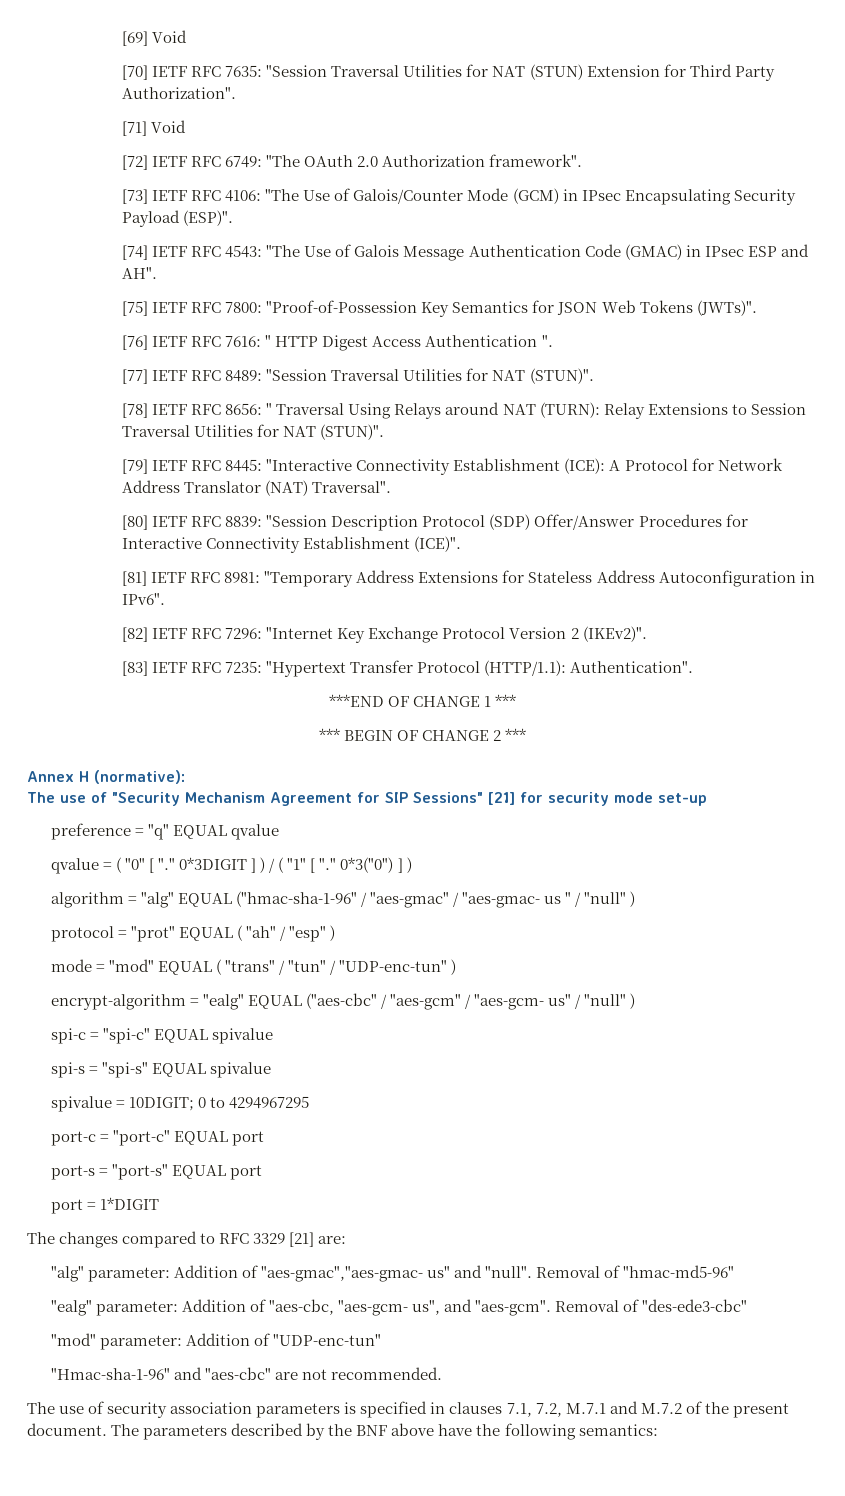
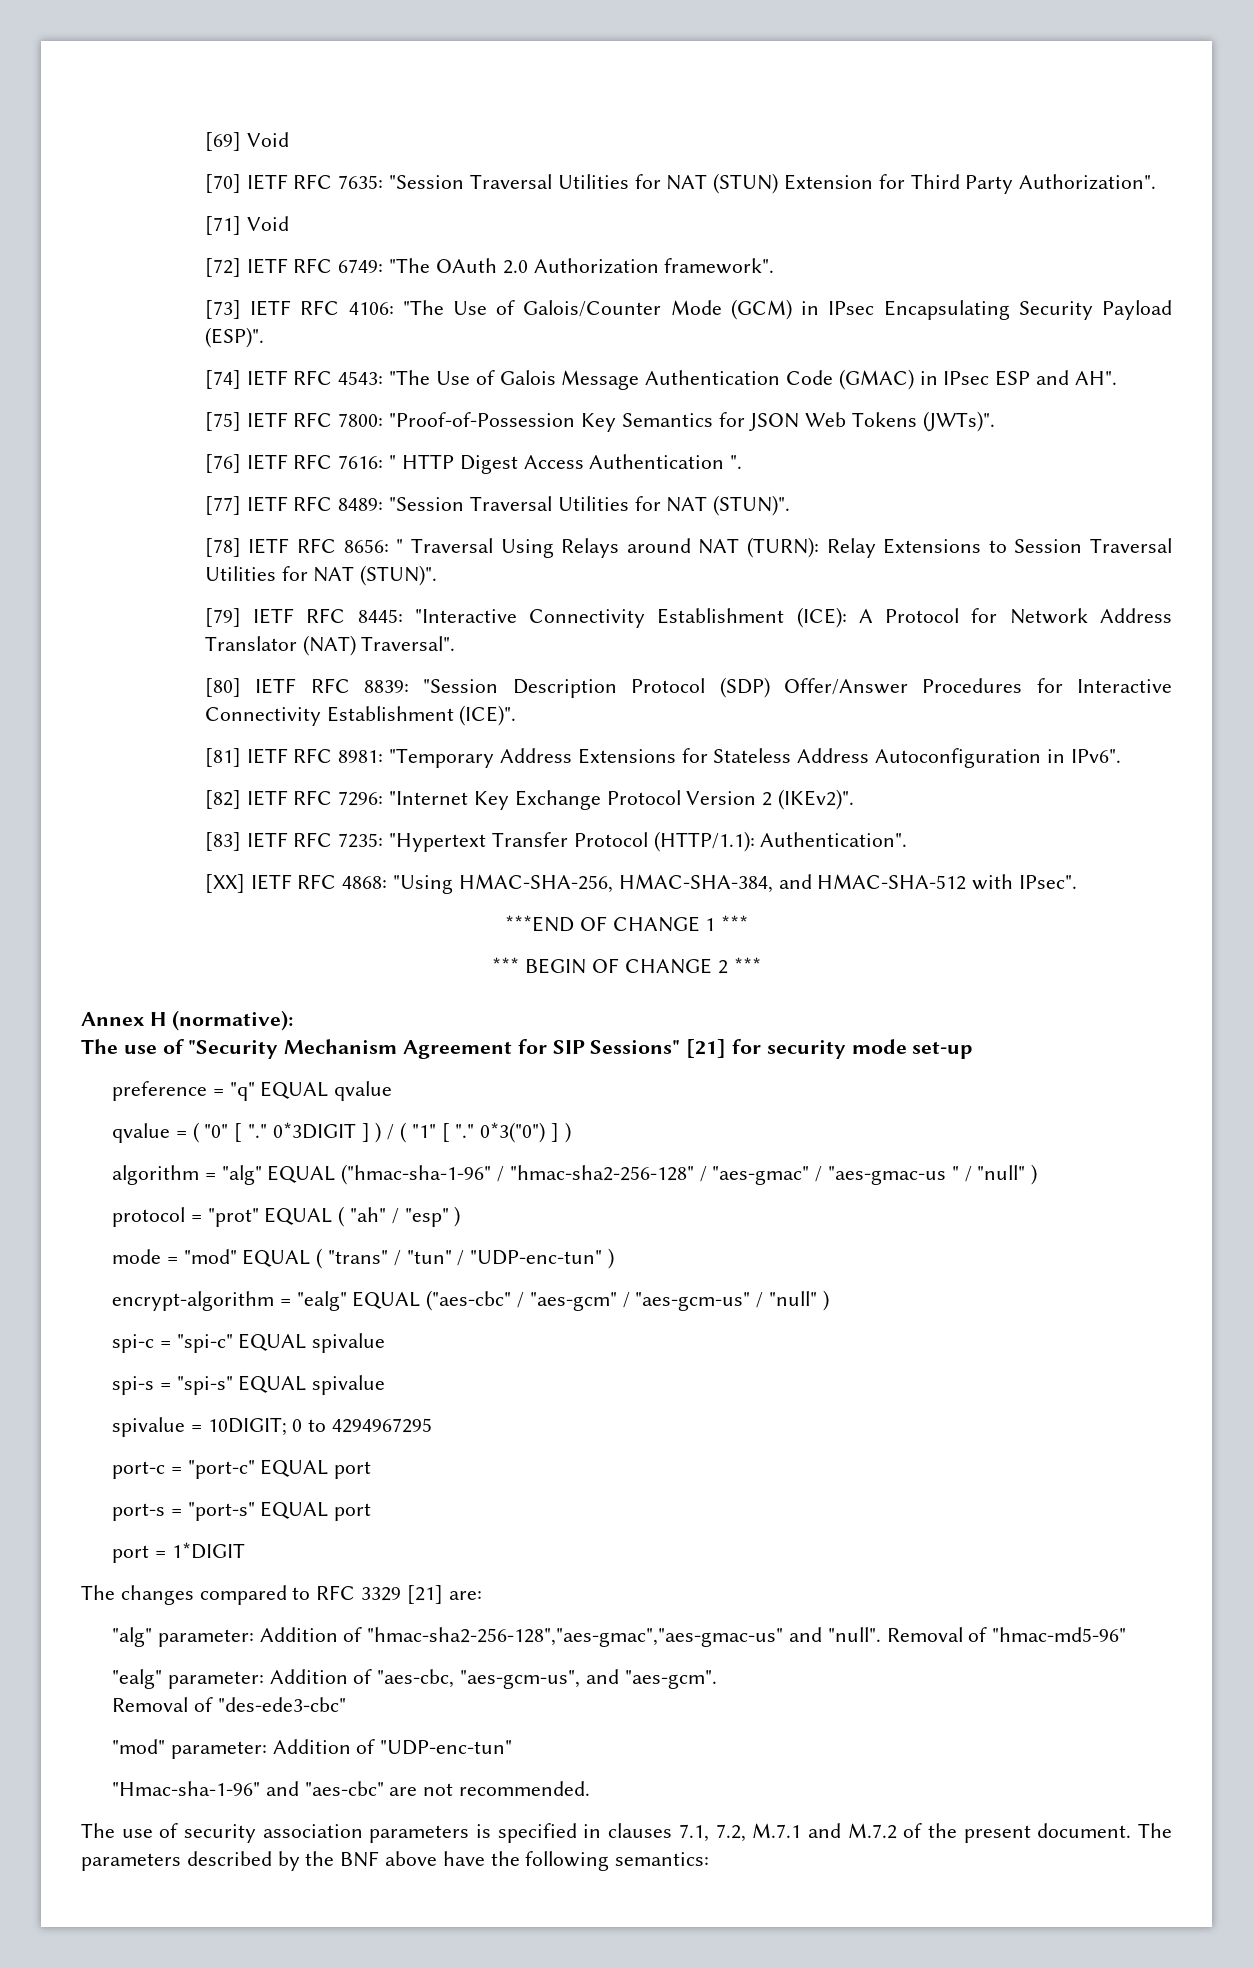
+ [XX] IETF RFC 4868: "Using HMAC-SHA-256, HMAC-SHA-384, and HMAC-SHA-512 with IPsec".
- algorithm = "alg" EQUAL ("hmac-sha-1-96" / "aes-gmac" / "aes-gmac- us " / "null" )
+ algorithm = "alg" EQUAL ("hmac-sha-1-96" / "hmac-sha2-256-128" / "aes-gmac" / "aes-gmac-us " / "null" )
- encrypt-algorithm = "ealg" EQUAL ("aes-cbc" / "aes-gcm" / "aes-gcm- us" / "null" )
+ encrypt-algorithm = "ealg" EQUAL ("aes-cbc" / "aes-gcm" / "aes-gcm-us" / "null" )
- "alg" parameter: Addition of "aes-gmac","aes-gmac- us" and "null".
+ "alg" parameter: Addition of "hmac-sha2-256-128","aes-gmac","aes-gmac-us" and "null".
- "ealg" parameter: Addition of "aes-cbc, "aes-gcm- us", and "aes-gcm". Removal of "des-ede3-cbc"
+ "ealg" parameter: Addition of "aes-cbc, "aes-gcm-us", and "aes-gcm".
+ Removal of "des-ede3-cbc"

